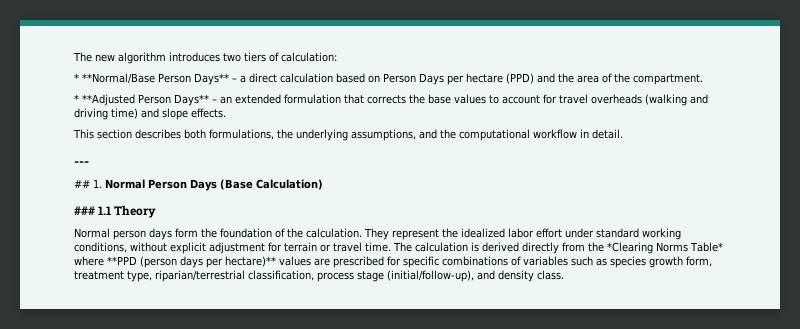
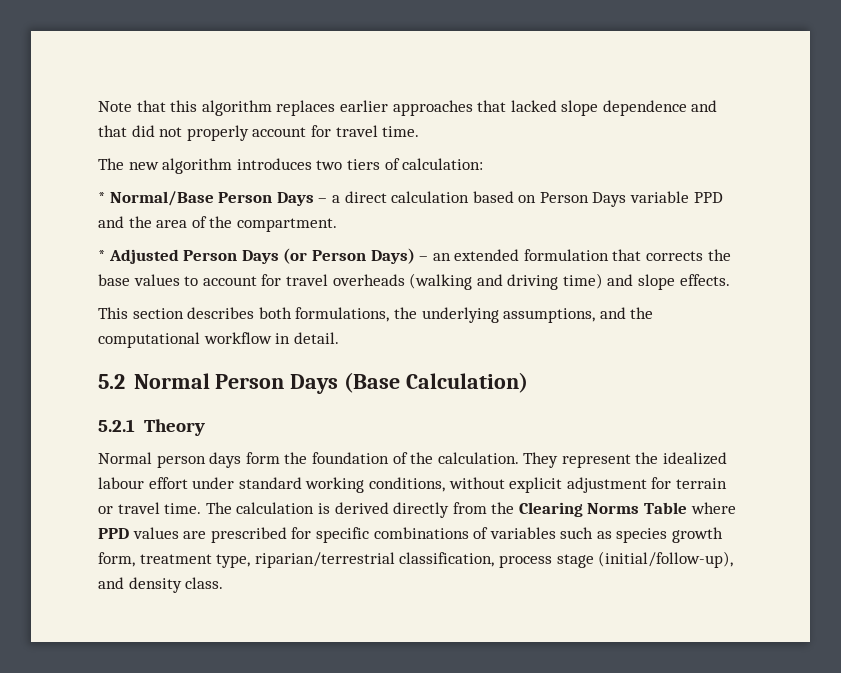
+ Note that this algorithm replaces earlier approaches that lacked slope dependence and that did not properly account for travel time.
- * **Normal/Base Person Days** – a direct calculation based on Person Days per hectare (PPD) and the area of the compartment.
+ * Normal/Base Person Days – a direct calculation based on Person Days variable PPD and the area of the compartment.
- * **Adjusted Person Days** – an extended formulation that corrects the base values to account for travel overheads (walking and driving time) and slope effects.
+ * Adjusted Person Days (or Person Days) – an extended formulation that corrects the base values to account for travel overheads (walking and driving time) and slope effects.
- ---
- ## 1. Normal Person Days (Base Calculation)
+ 5.2 Normal Person Days (Base Calculation)
- ### 1.1 Theory
+ 5.2.1 Theory
- They represent the idealized labor effort under standard working conditions, without explicit adjustment for terrain or travel time.
+ They represent the idealized labour effort under standard working conditions, without explicit adjustment for terrain or travel time.
- The calculation is derived directly from the *Clearing Norms Table* where **PPD (person days per hectare)** values are prescribed for specific combinations of variables such as species growth form, treatment type, riparian/terrestrial classification, process stage (initial/follow-up), and density class.
+ The calculation is derived directly from the Clearing Norms Table where PPD values are prescribed for specific combinations of variables such as species growth form, treatment type, riparian/terrestrial classification, process stage (initial/follow-up), and density class.

